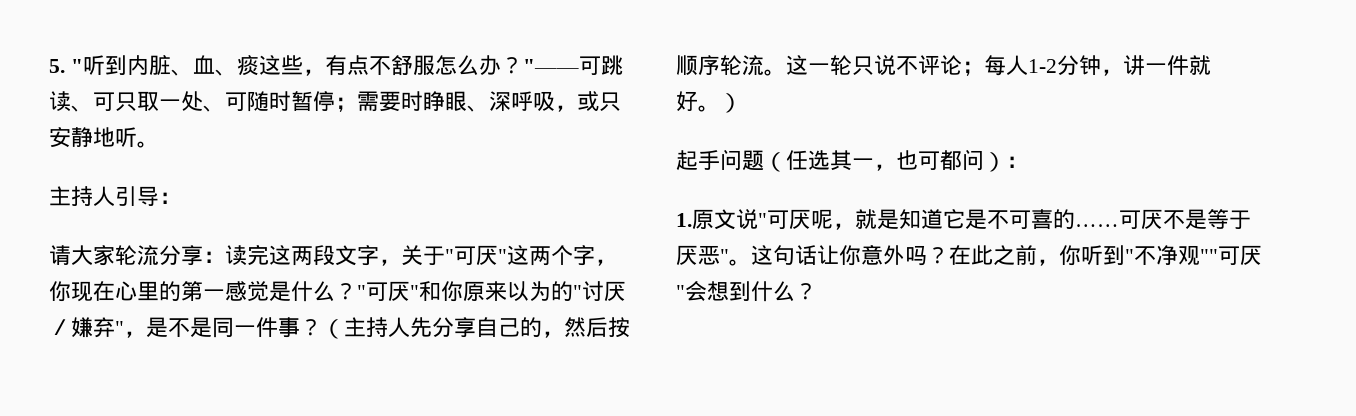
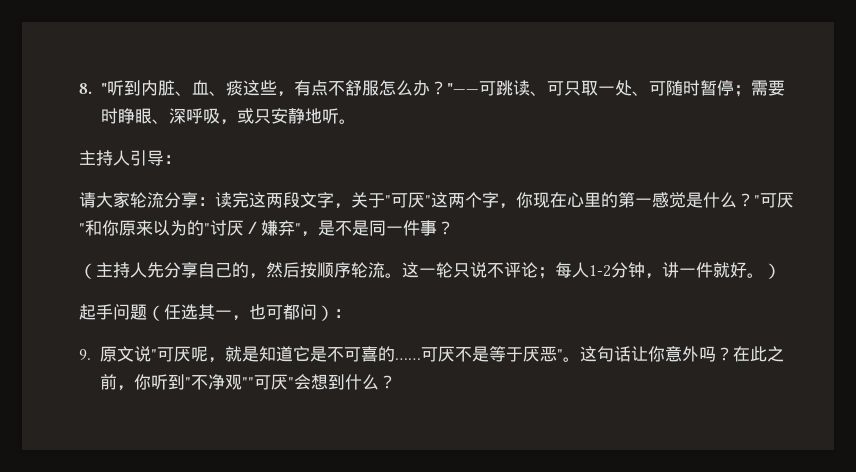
- 5. "听到内脏、血、痰这些，有点不舒服怎么办？
+ 8. "听到内脏、血、痰这些，有点不舒服怎么办？
- "可厌"和你原来以为的"讨厌／嫌弃"，是不是同一件事？（主持人先分享自己的，然后按顺序轮流。
+ "可厌"和你原来以为的"讨厌／嫌弃"，是不是同一件事？
+ （主持人先分享自己的，然后按顺序轮流。
- 1.原文说"可厌呢，就是知道它是不可喜的……
+ 9.原文说"可厌呢，就是知道它是不可喜的……

